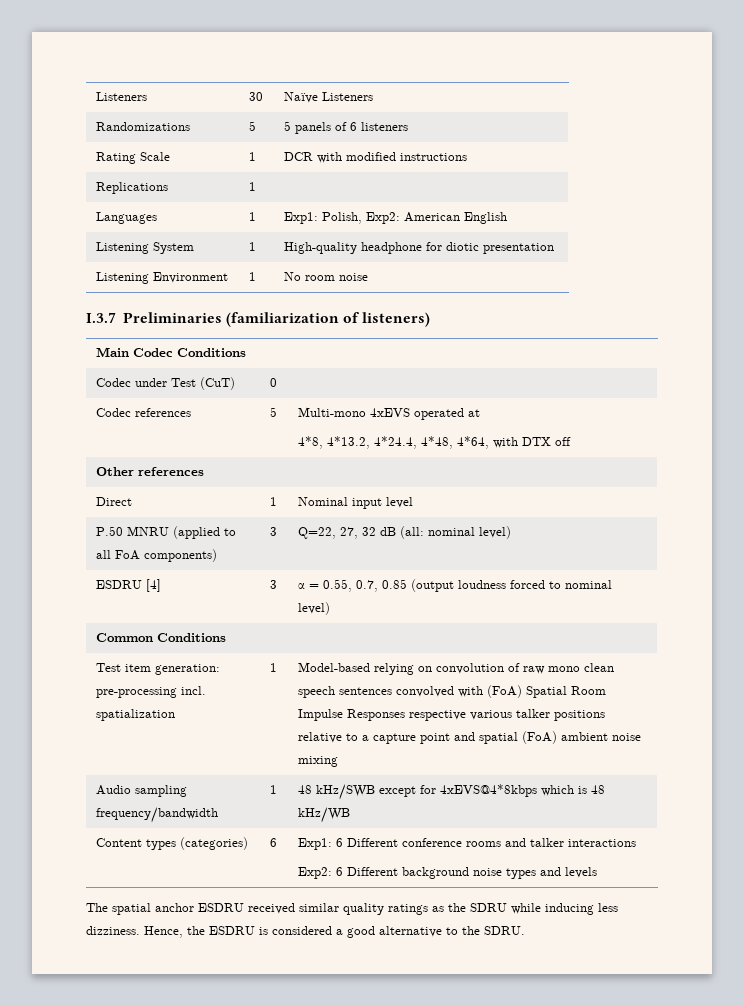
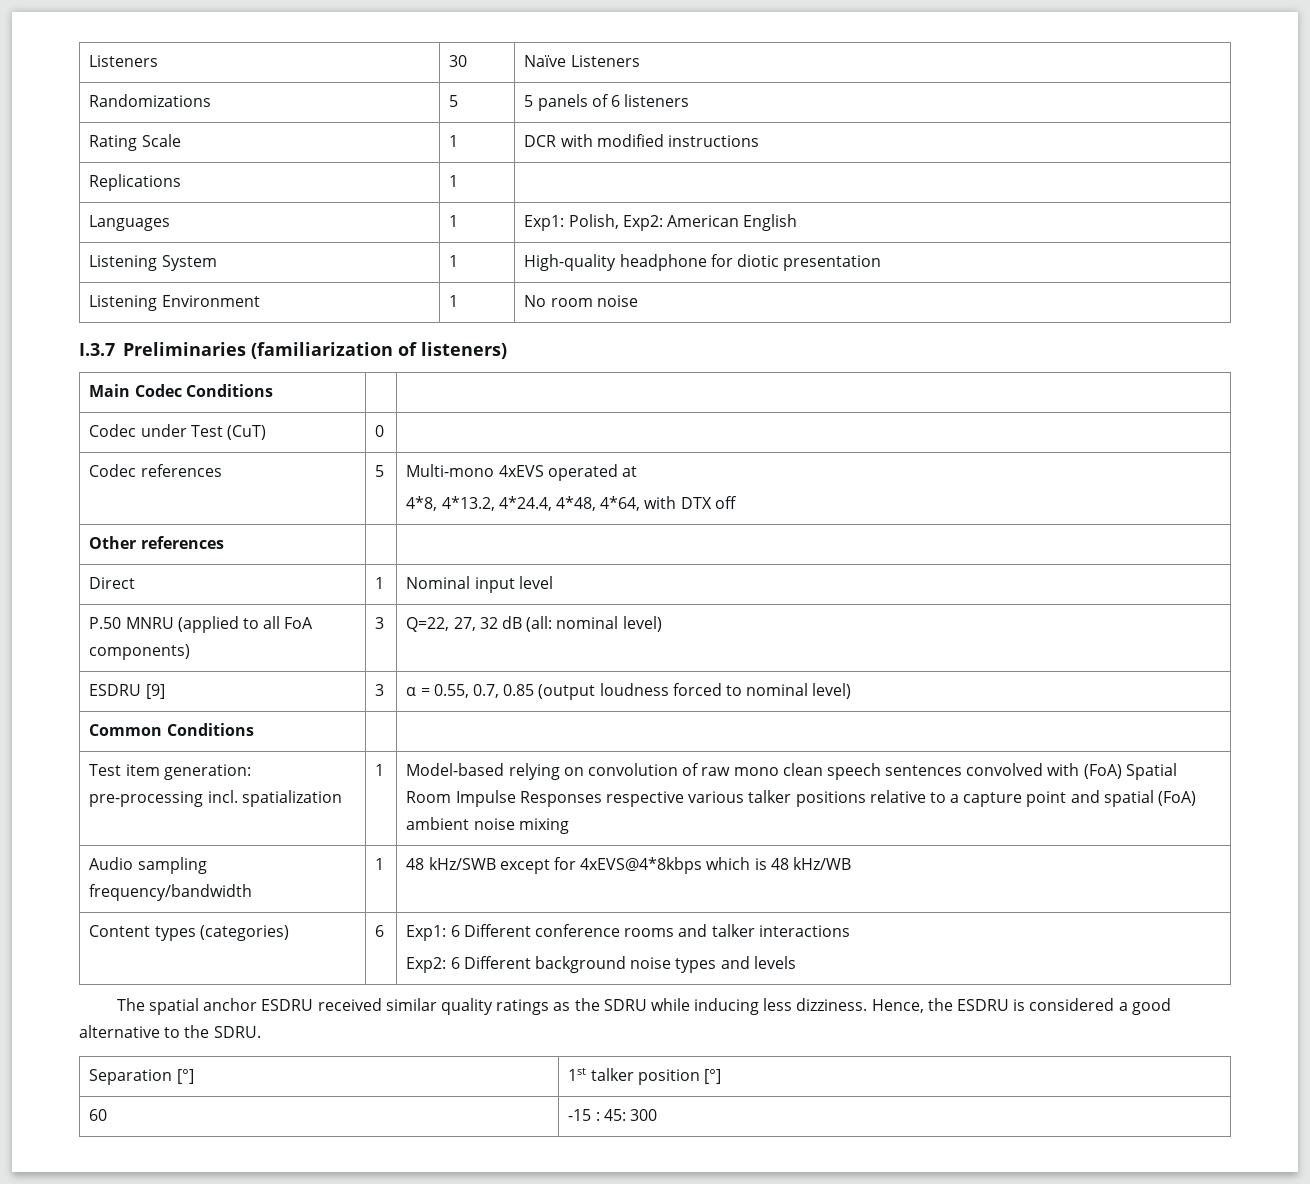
- ESDRU [4] | 3 | α = 0.55, 0.7, 0.85 (output loudness forced to nominal level)
+ ESDRU [9] | 3 | α = 0.55, 0.7, 0.85 (output loudness forced to nominal level)
+ Separation [°] | 1st talker position [°]
+ 60 | -15 : 45: 300

